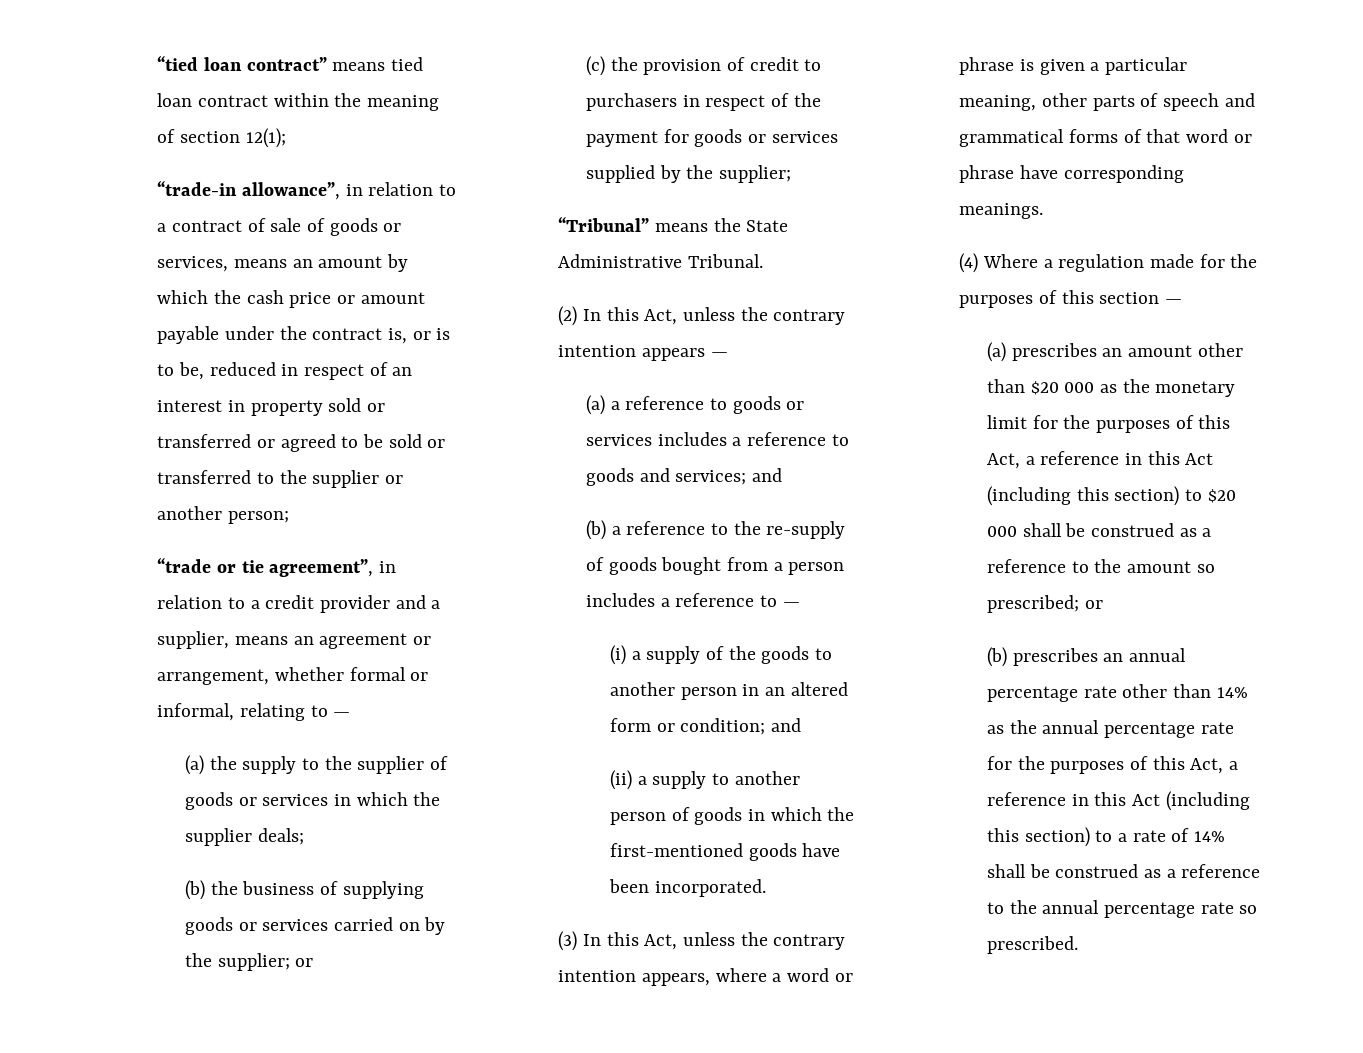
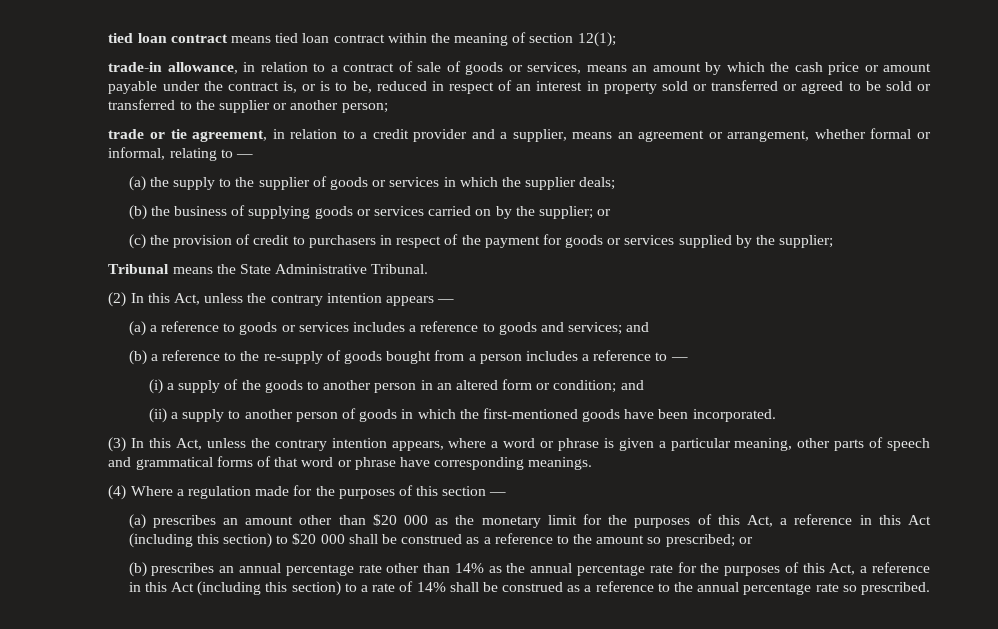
- “tied loan contract” means tied loan contract within the meaning of section 12(1);
+ tied loan contract means tied loan contract within the meaning of section 12(1);
- “trade-in allowance”, in relation to a contract of sale of goods or services, means an amount by which the cash price or amount payable under the contract is, or is to be, reduced in respect of an interest in property sold or transferred or agreed to be sold or transferred to the supplier or another person;
+ trade-in allowance, in relation to a contract of sale of goods or services, means an amount by which the cash price or amount payable under the contract is, or is to be, reduced in respect of an interest in property sold or transferred or agreed to be sold or transferred to the supplier or another person;
- “trade or tie agreement”, in relation to a credit provider and a supplier, means an agreement or arrangement, whether formal or informal, relating to —
+ trade or tie agreement, in relation to a credit provider and a supplier, means an agreement or arrangement, whether formal or informal, relating to —
- “Tribunal” means the State Administrative Tribunal.
+ Tribunal means the State Administrative Tribunal.

